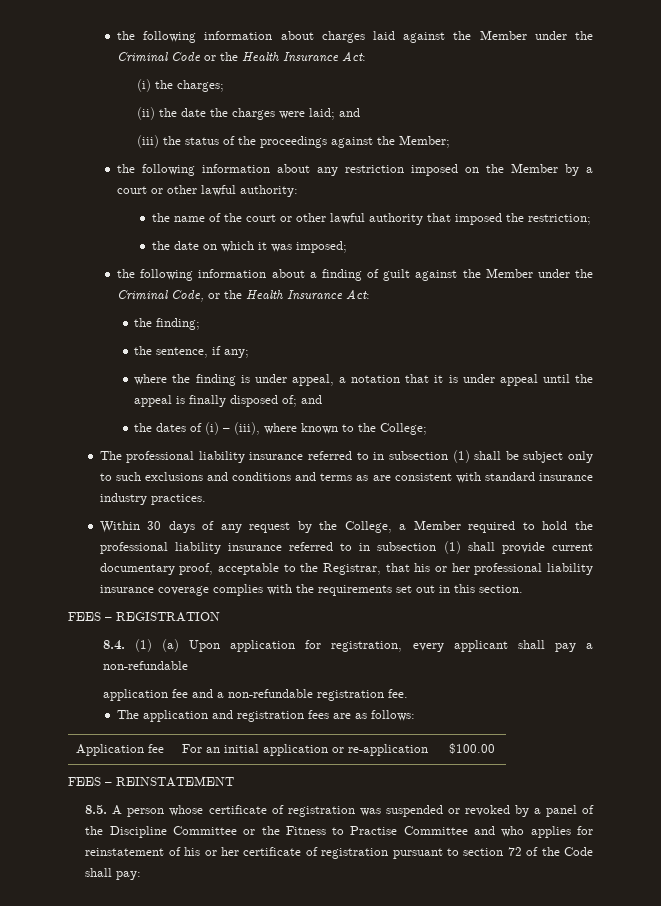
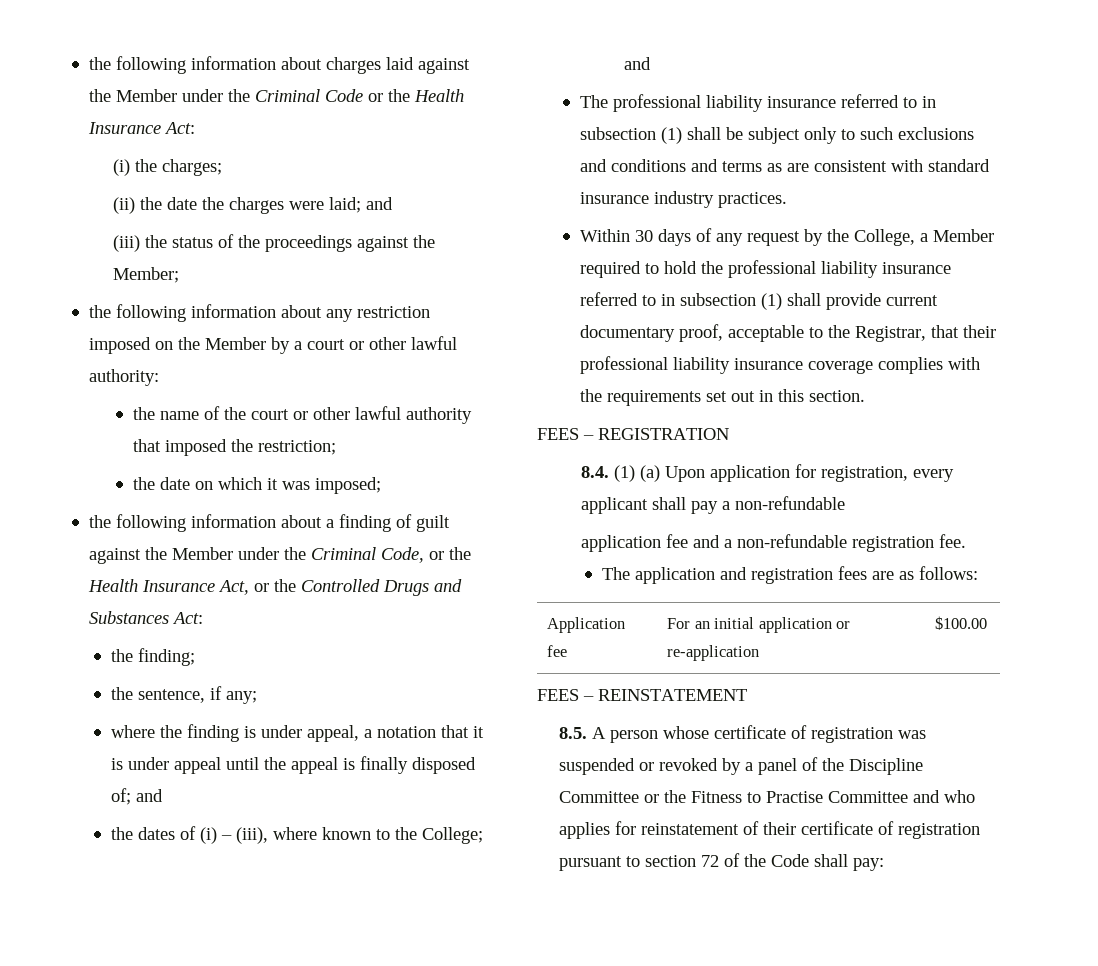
- the following information about a finding of guilt against the Member under the Criminal Code, or the Health Insurance Act:
+ the following information about a finding of guilt against the Member under the Criminal Code, or the Health Insurance Act, or the Controlled Drugs and Substances Act:
- the dates of (i) – (iii), where known to the College;
+ the dates of (i) – (iii), where known to the College; and
- Within 30 days of any request by the College, a Member required to hold the professional liability insurance referred to in subsection (1) shall provide current documentary proof, acceptable to the Registrar, that his or her professional liability insurance coverage complies with the requirements set out in this section.
+ Within 30 days of any request by the College, a Member required to hold the professional liability insurance referred to in subsection (1) shall provide current documentary proof, acceptable to the Registrar, that their professional liability insurance coverage complies with the requirements set out in this section.
- 8.5. A person whose certificate of registration was suspended or revoked by a panel of the Discipline Committee or the Fitness to Practise Committee and who applies for reinstatement of his or her certificate of registration pursuant to section 72 of the Code shall pay:
+ 8.5. A person whose certificate of registration was suspended or revoked by a panel of the Discipline Committee or the Fitness to Practise Committee and who applies for reinstatement of their certificate of registration pursuant to section 72 of the Code shall pay:

